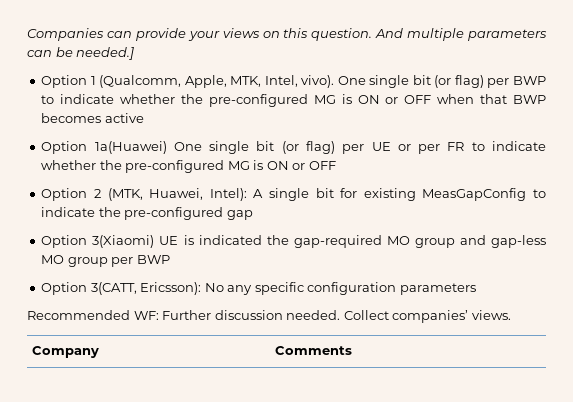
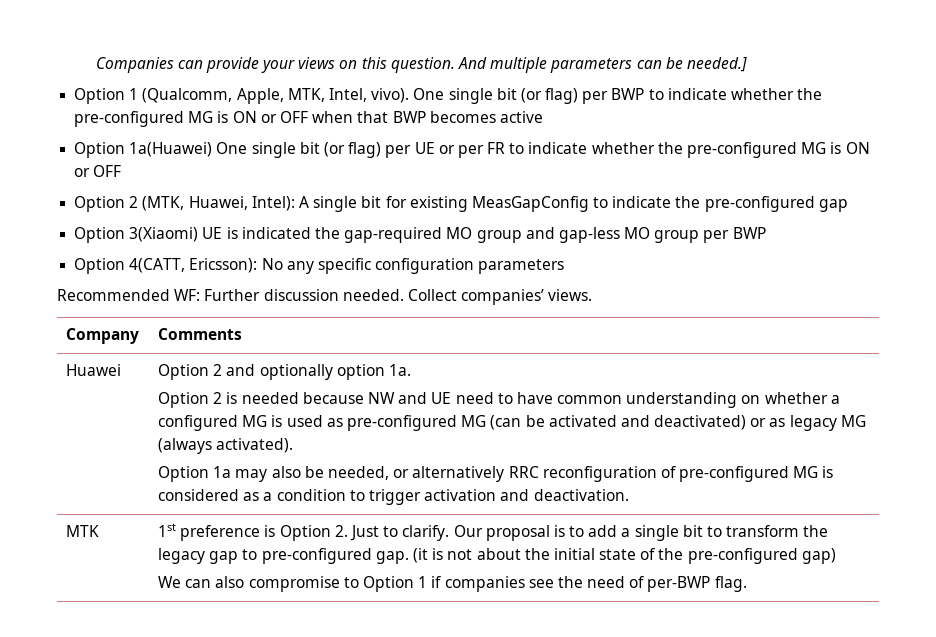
- Option 3(CATT, Ericsson): No any specific configuration parameters
+ Option 4(CATT, Ericsson): No any specific configuration parameters
+ Huawei | Option 2 and optionally option 1a.
+ Option 2 is needed because NW and UE need to have common understanding on whether a configured MG is used as pre-configured MG (can be activated and deactivated) or as legacy MG (always activated).
+ Option 1a may also be needed, or alternatively RRC reconfiguration of pre-configured MG is considered as a condition to trigger activation and deactivation.
+ MTK | 1st preference is Option 2. Just to clarify. Our proposal is to add a single bit to transform the legacy gap to pre-configured gap. (it is not about the initial state of the pre-configured gap)
+ We can also compromise to Option 1 if companies see the need of per-BWP flag.

